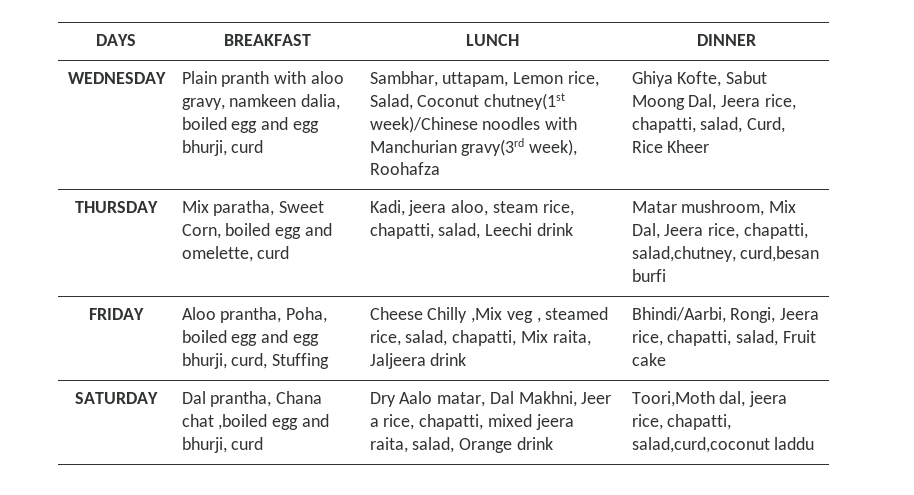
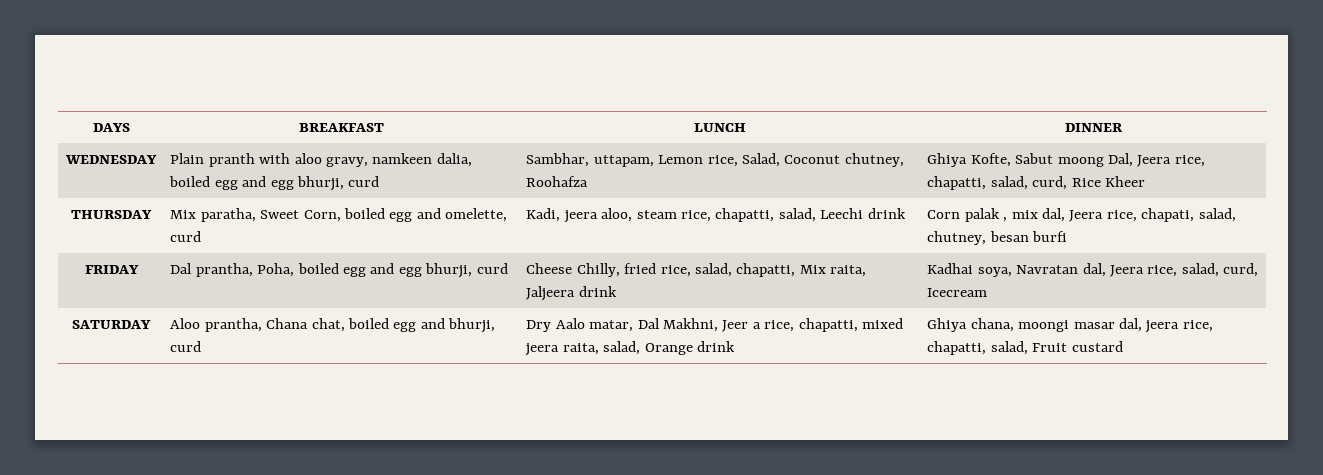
- WEDNESDAY | Plain pranth with aloo gravy, namkeen dalia, boiled egg and egg bhurji, curd | Sambhar, uttapam, Lemon rice, Salad, Coconut chutney(1st week)/Chinese noodles with Manchurian gravy(3rd week), Roohafza | Ghiya Kofte, Sabut Moong Dal, Jeera rice, chapatti, salad, Curd, Rice Kheer
+ WEDNESDAY | Plain pranth with aloo gravy, namkeen dalia, boiled egg and egg bhurji, curd | Sambhar, uttapam, Lemon rice, Salad, Coconut chutney, Roohafza | Ghiya Kofte, Sabut moong Dal, Jeera rice, chapatti, salad, curd, Rice Kheer
- THURSDAY | Mix paratha, Sweet Corn, boiled egg and omelette, curd | Kadi, jeera aloo, steam rice, chapatti, salad, Leechi drink | Matar mushroom, Mix Dal, Jeera rice, chapatti, salad,chutney, curd,besan burfi
+ THURSDAY | Mix paratha, Sweet Corn, boiled egg and omelette, curd | Kadi, jeera aloo, steam rice, chapatti, salad, Leechi drink | Corn palak , mix dal, Jeera rice, chapati, salad, chutney, besan burfi
- FRIDAY | Aloo prantha, Poha, boiled egg and egg bhurji, curd, Stuffing | Cheese Chilly ,Mix veg , steamed rice, salad, chapatti, Mix raita, Jaljeera drink | Bhindi/Aarbi, Rongi, Jeera rice, chapatti, salad, Fruit cake
+ FRIDAY | Dal prantha, Poha, boiled egg and egg bhurji, curd | Cheese Chilly, fried rice, salad, chapatti, Mix raita, Jaljeera drink | Kadhai soya, Navratan dal, Jeera rice, salad, curd, Icecream
- SATURDAY | Dal prantha, Chana chat ,boiled egg and bhurji, curd | Dry Aalo matar, Dal Makhni, Jeer a rice, chapatti, mixed jeera raita, salad, Orange drink | Toori,Moth dal, jeera rice, chapatti, salad,curd,coconut laddu
+ SATURDAY | Aloo prantha, Chana chat, boiled egg and bhurji, curd | Dry Aalo matar, Dal Makhni, Jeer a rice, chapatti, mixed jeera raita, salad, Orange drink | Ghiya chana, moongi masar dal, jeera rice, chapatti, salad, Fruit custard

